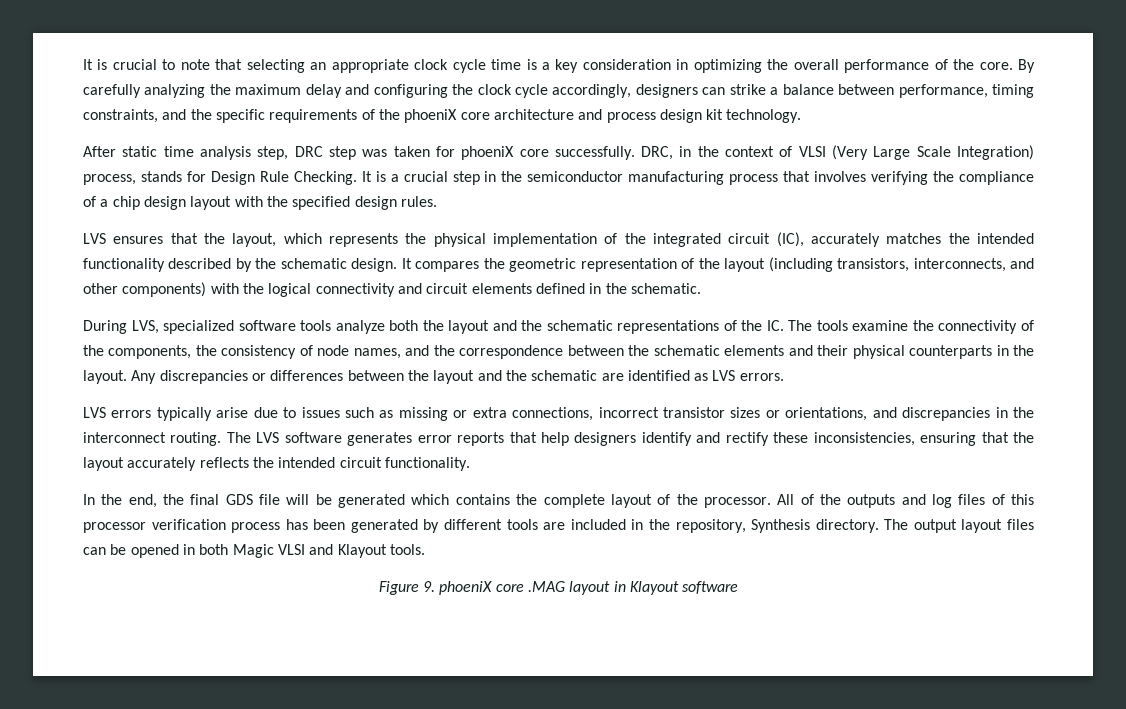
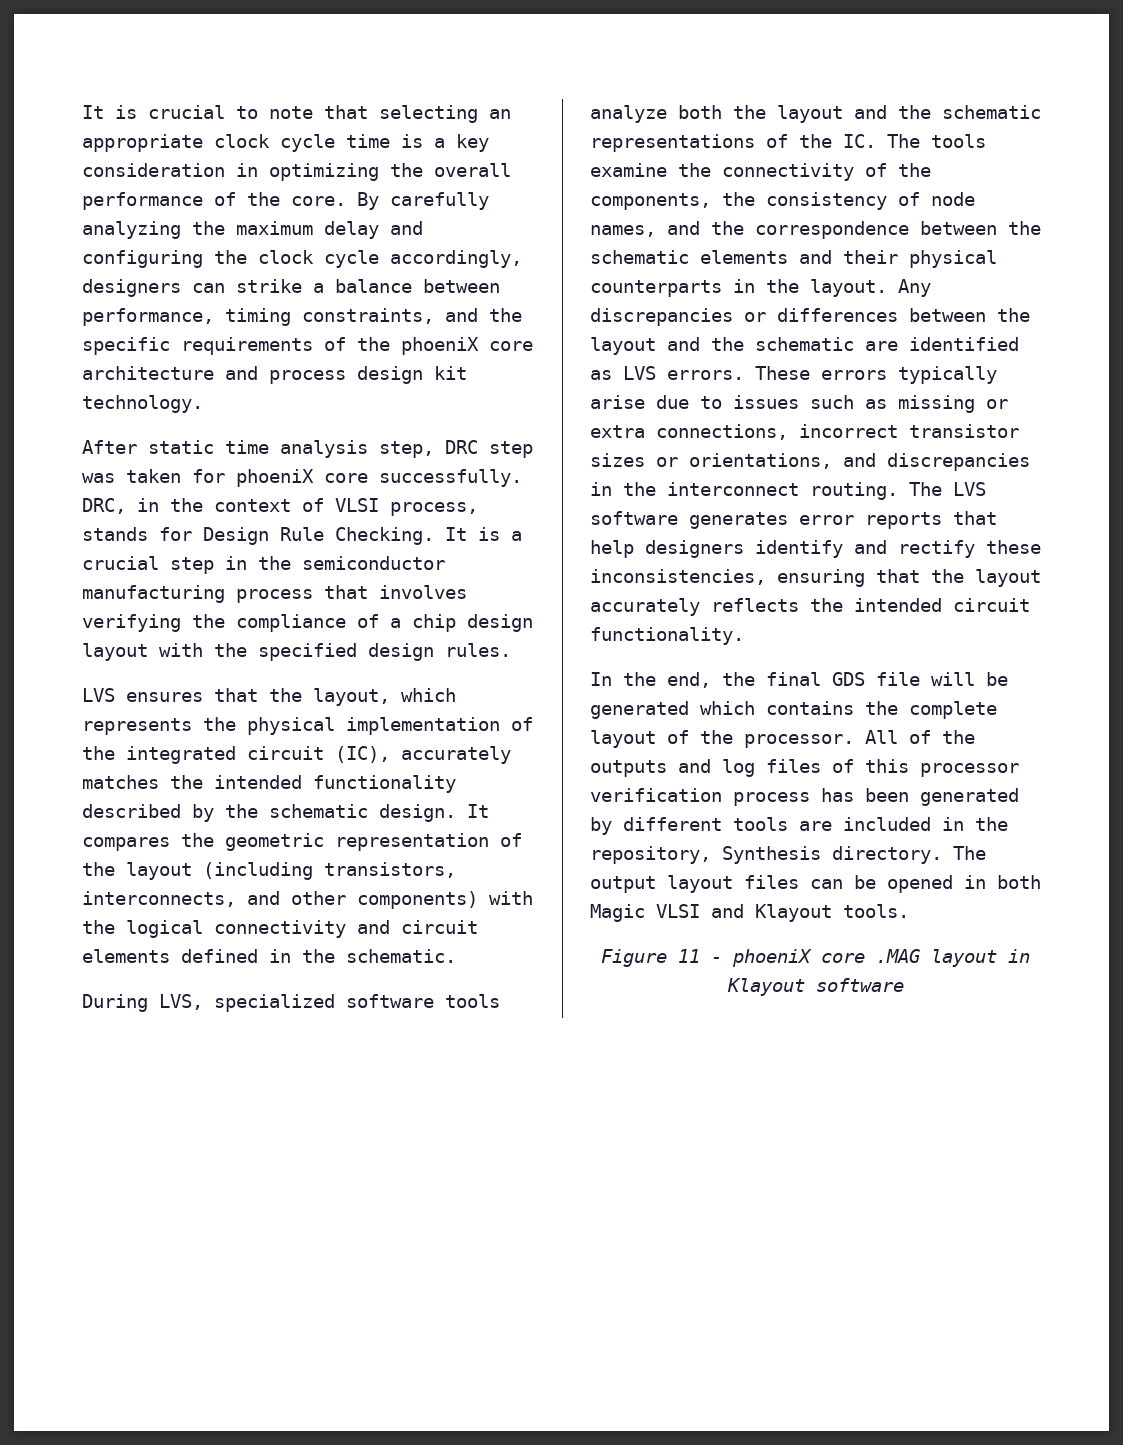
- DRC, in the context of VLSI (Very Large Scale Integration) process, stands for Design Rule Checking.
+ DRC, in the context of VLSI process, stands for Design Rule Checking.
- Any discrepancies or differences between the layout and the schematic are identified as LVS errors.
- LVS errors typically arise due to issues such as missing or extra connections, incorrect transistor sizes or orientations, and discrepancies in the interconnect routing.
+ Any discrepancies or differences between the layout and the schematic are identified as LVS errors. These errors typically arise due to issues such as missing or extra connections, incorrect transistor sizes or orientations, and discrepancies in the interconnect routing.
- Figure 9. phoeniX core .MAG layout in Klayout software
+ Figure 11 - phoeniX core .MAG layout in Klayout software

